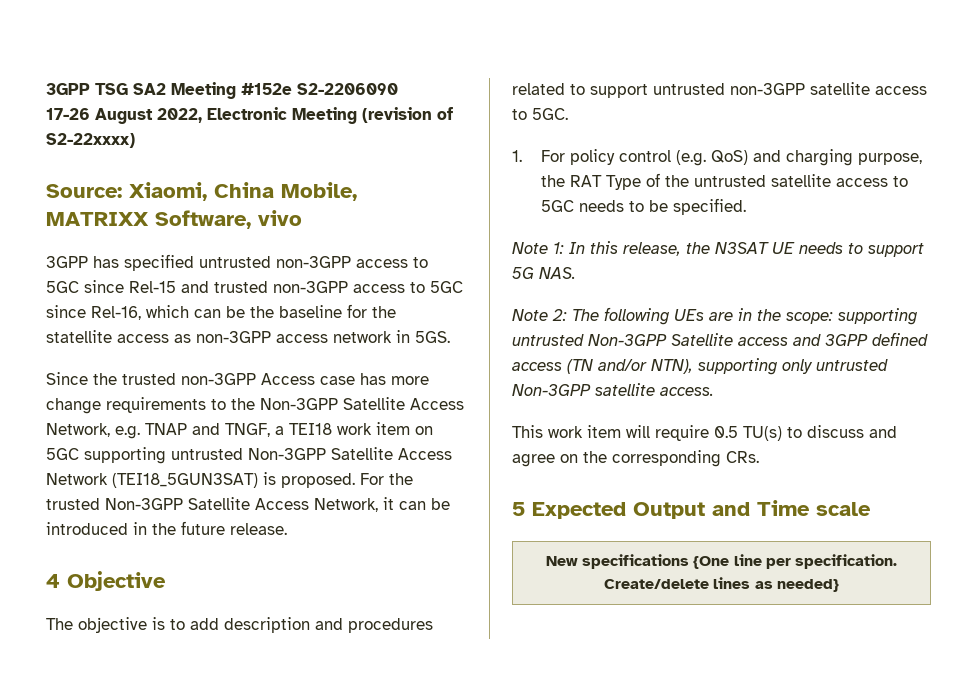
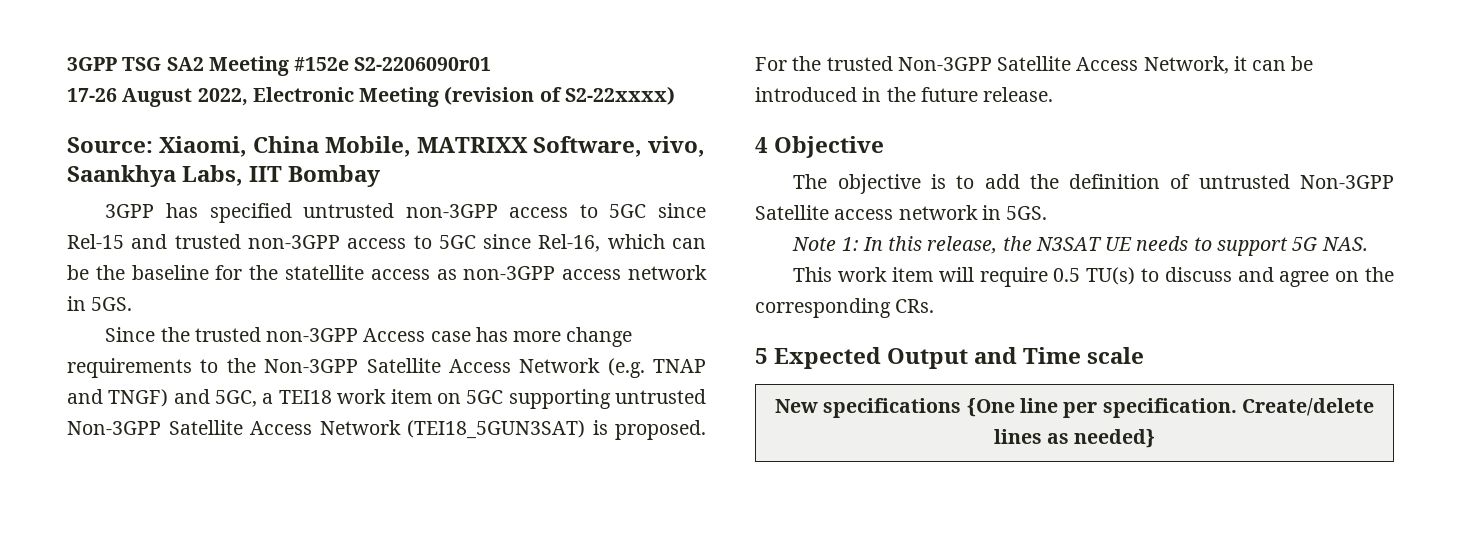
- 3GPP TSG SA2 Meeting #152e S2-2206090
+ 3GPP TSG SA2 Meeting #152e S2-2206090r01
- Source: Xiaomi, China Mobile, MATRIXX Software, vivo
+ Source: Xiaomi, China Mobile, MATRIXX Software, vivo, Saankhya Labs, IIT Bombay
- Since the trusted non-3GPP Access case has more change requirements to the Non-3GPP Satellite Access Network, e.g. TNAP and TNGF, a TEI18 work item on 5GC supporting untrusted Non-3GPP Satellite Access Network (TEI18_5GUN3SAT) is proposed.
+ Since the trusted non-3GPP Access case has more change requirements to the Non-3GPP Satellite Access Network (e.g. TNAP and TNGF) and 5GC, a TEI18 work item on 5GC supporting untrusted Non-3GPP Satellite Access Network (TEI18_5GUN3SAT) is proposed.
- The objective is to add description and procedures related to support untrusted non-3GPP satellite access to 5GC.
- 1. For policy control (e.g. QoS) and charging purpose, the RAT Type of the untrusted satellite access to 5GC needs to be specified.
+ The objective is to add the definition of untrusted Non-3GPP Satellite access network in 5GS.
- Note 2: The following UEs are in the scope: supporting untrusted Non-3GPP Satellite access and 3GPP defined access (TN and/or NTN), supporting only untrusted Non-3GPP satellite access.

